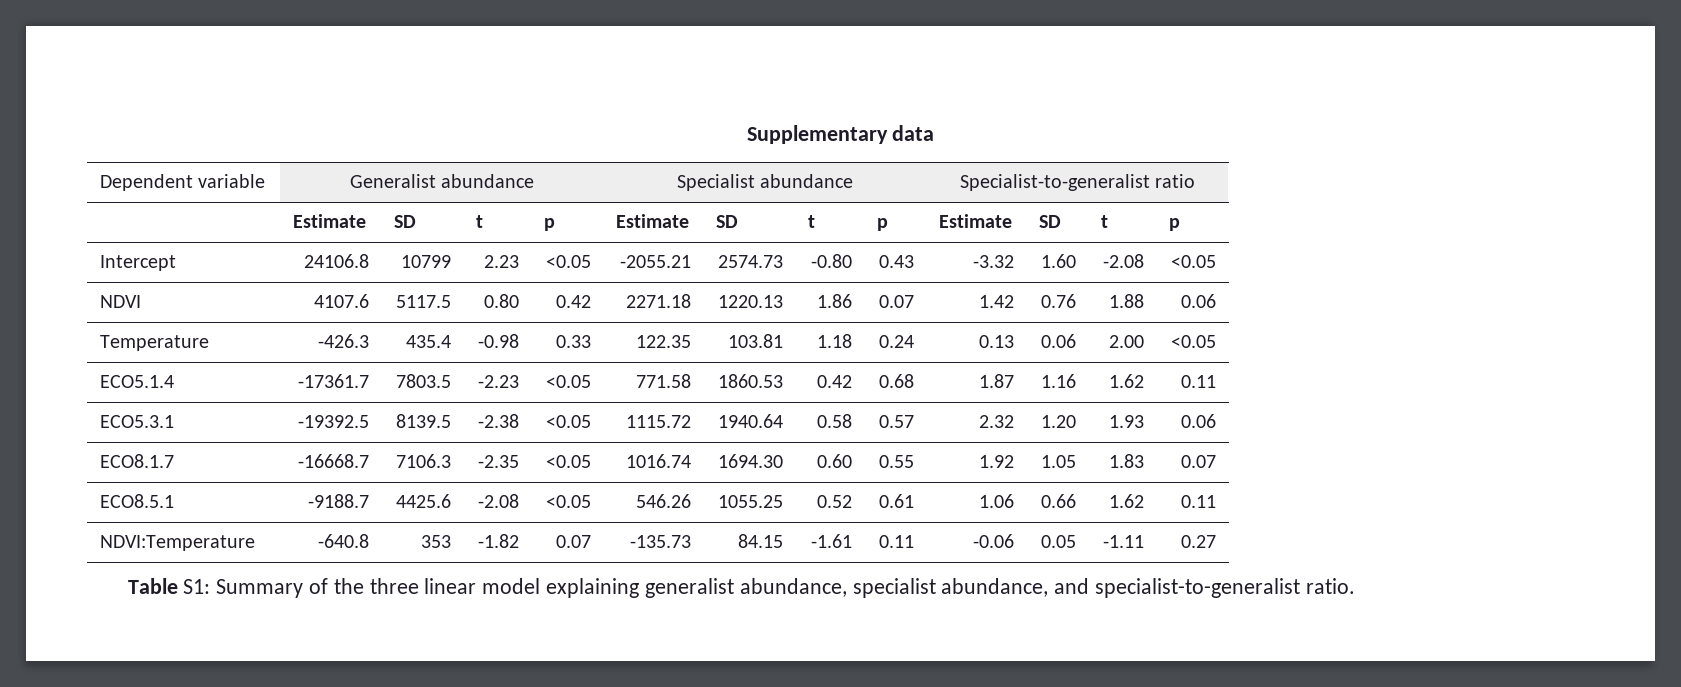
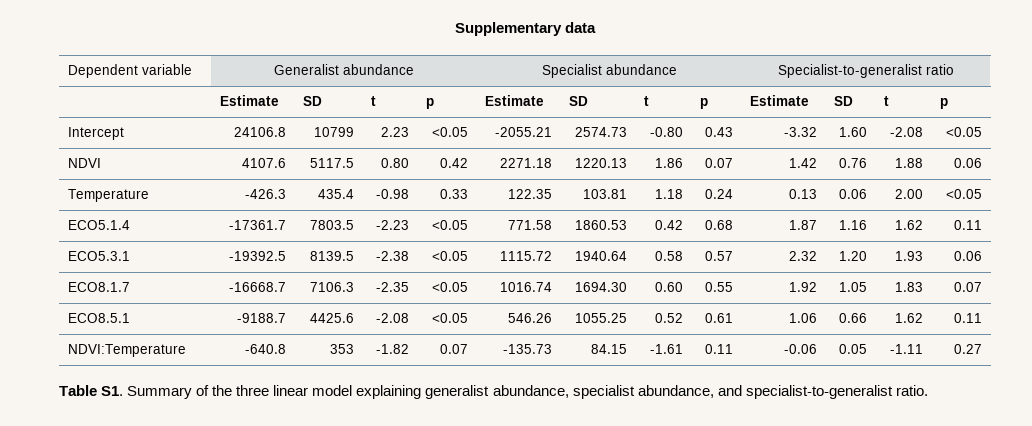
- Table S1: Summary of the three linear model explaining generalist abundance, specialist abundance, and specialist-to-generalist ratio.
+ Table S1. Summary of the three linear model explaining generalist abundance, specialist abundance, and specialist-to-generalist ratio.

